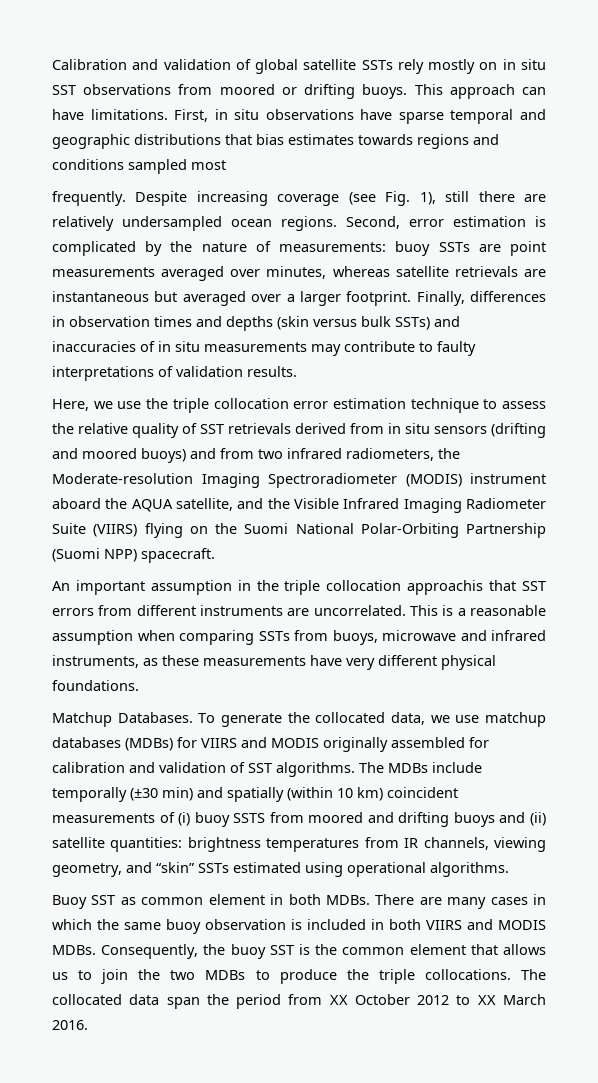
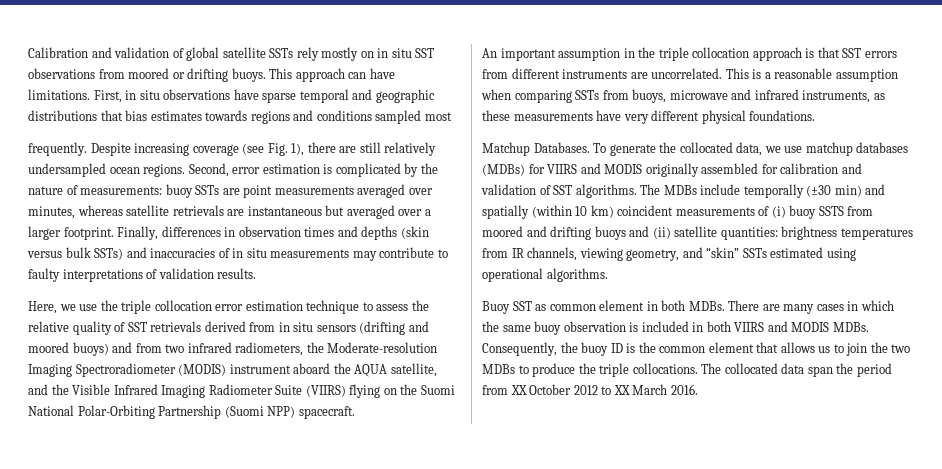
- Despite increasing coverage (see Fig. 1), still there are relatively undersampled ocean regions.
+ Despite increasing coverage (see Fig. 1), there are still relatively undersampled ocean regions.
- An important assumption in the triple collocation approachis that SST errors from different instruments are uncorrelated.
+ An important assumption in the triple collocation approach is that SST errors from different instruments are uncorrelated.
- Consequently, the buoy SST is the common element that allows us to join the two MDBs to produce the triple collocations.
+ Consequently, the buoy ID is the common element that allows us to join the two MDBs to produce the triple collocations.

